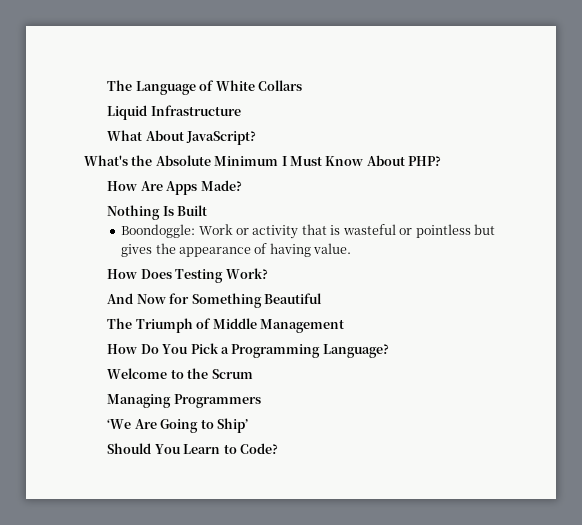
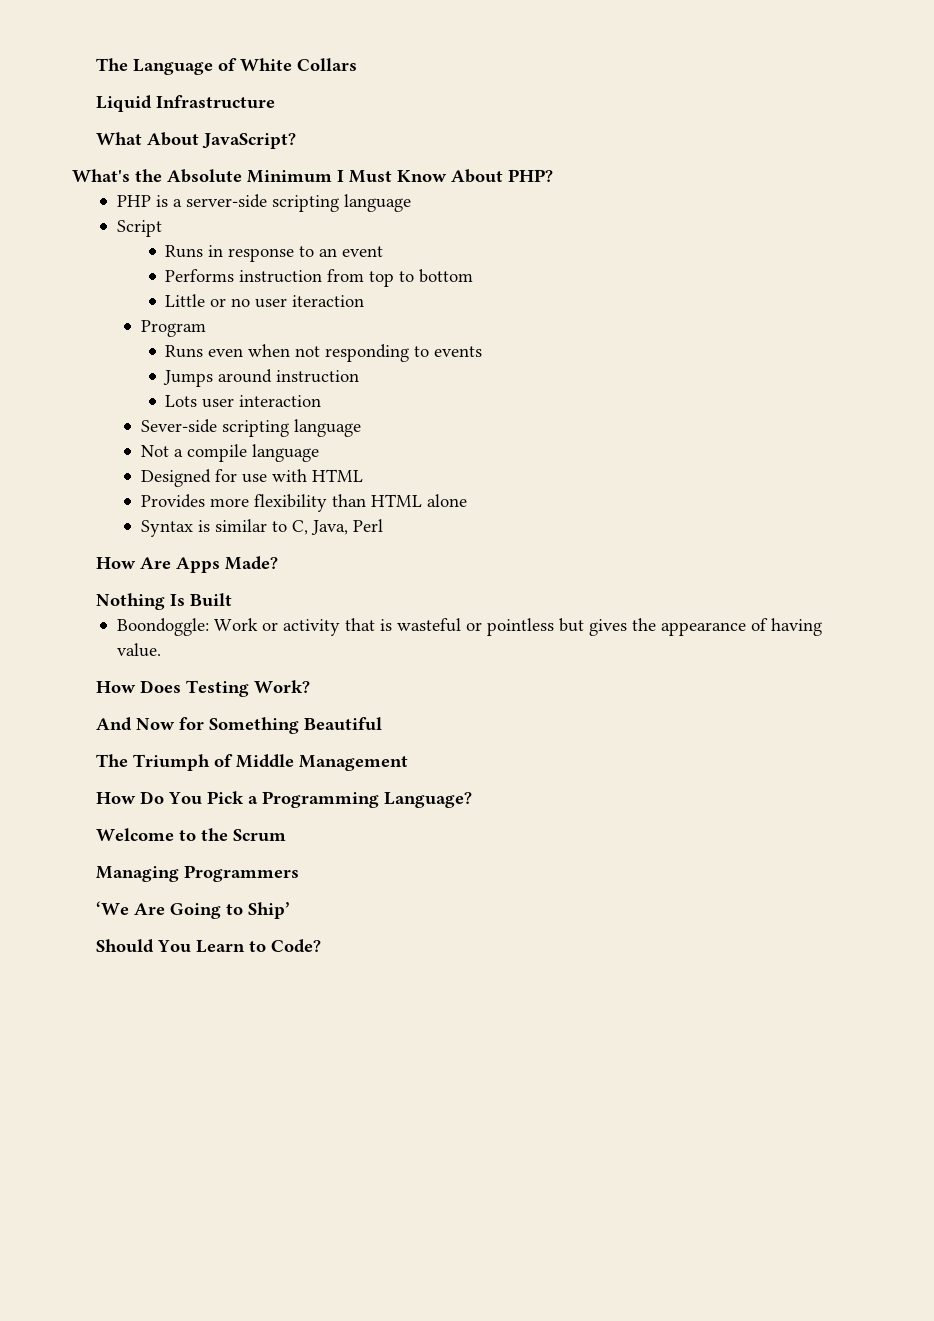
+ PHP is a server-side scripting language
+ Script
+ Runs in response to an event
+ Performs instruction from top to bottom
+ Little or no user iteraction
+ Program
+ Runs even when not responding to events
+ Jumps around instruction
+ Lots user interaction
+ Sever-side scripting language
+ Not a compile language
+ Designed for use with HTML
+ Provides more flexibility than HTML alone
+ Syntax is similar to C, Java, Perl

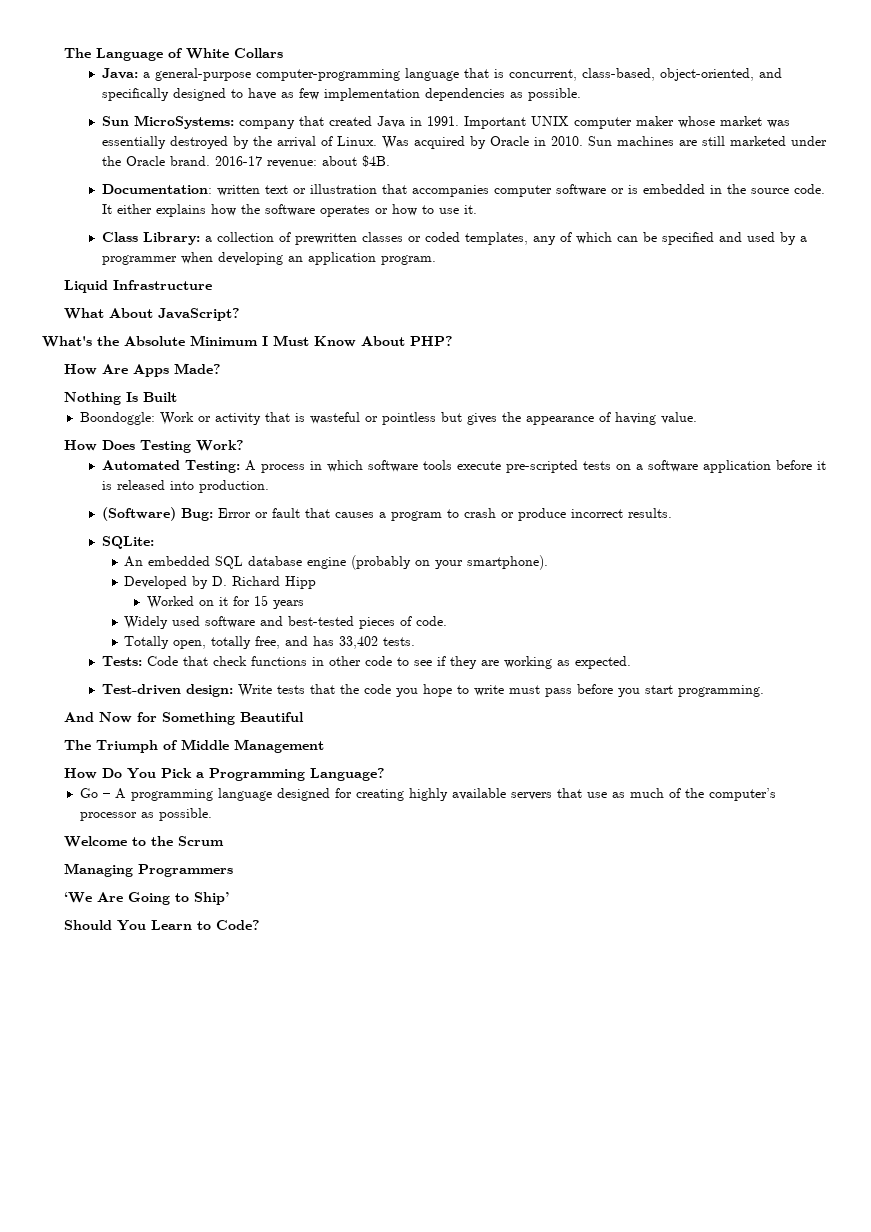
+ Java: a general-purpose computer-programming language that is concurrent, class-based, object-oriented, and specifically designed to have as few implementation dependencies as possible.
+ Sun MicroSystems: company that created Java in 1991. Important UNIX computer maker whose market was essentially destroyed by the arrival of Linux. Was acquired by Oracle in 2010. Sun machines are still marketed under the Oracle brand. 2016-17 revenue: about $4B.
+ Documentation: written text or illustration that accompanies computer software or is embedded in the source code. It either explains how the software operates or how to use it.
+ Class Library: a collection of prewritten classes or coded templates, any of which can be specified and used by a programmer when developing an application program.
- PHP is a server-side scripting language
- Script
- Runs in response to an event
- Performs instruction from top to bottom
- Little or no user iteraction
- Program
- Runs even when not responding to events
- Jumps around instruction
- Lots user interaction
- Sever-side scripting language
- Not a compile language
- Designed for use with HTML
- Provides more flexibility than HTML alone
- Syntax is similar to C, Java, Perl
+ Automated Testing: A process in which software tools execute pre-scripted tests on a software application before it is released into production.
+ (Software) Bug: Error or fault that causes a program to crash or produce incorrect results.
+ SQLite:
+ An embedded SQL database engine (probably on your smartphone).
+ Developed by D. Richard Hipp
+ Worked on it for 15 years
+ Widely used software and best-tested pieces of code.
+ Totally open, totally free, and has 33,402 tests.
+ Tests: Code that check functions in other code to see if they are working as expected.
+ Test-driven design: Write tests that the code you hope to write must pass before you start programming.
+ Go – A programming language designed for creating highly available servers that use as much of the computer’s processor as possible.

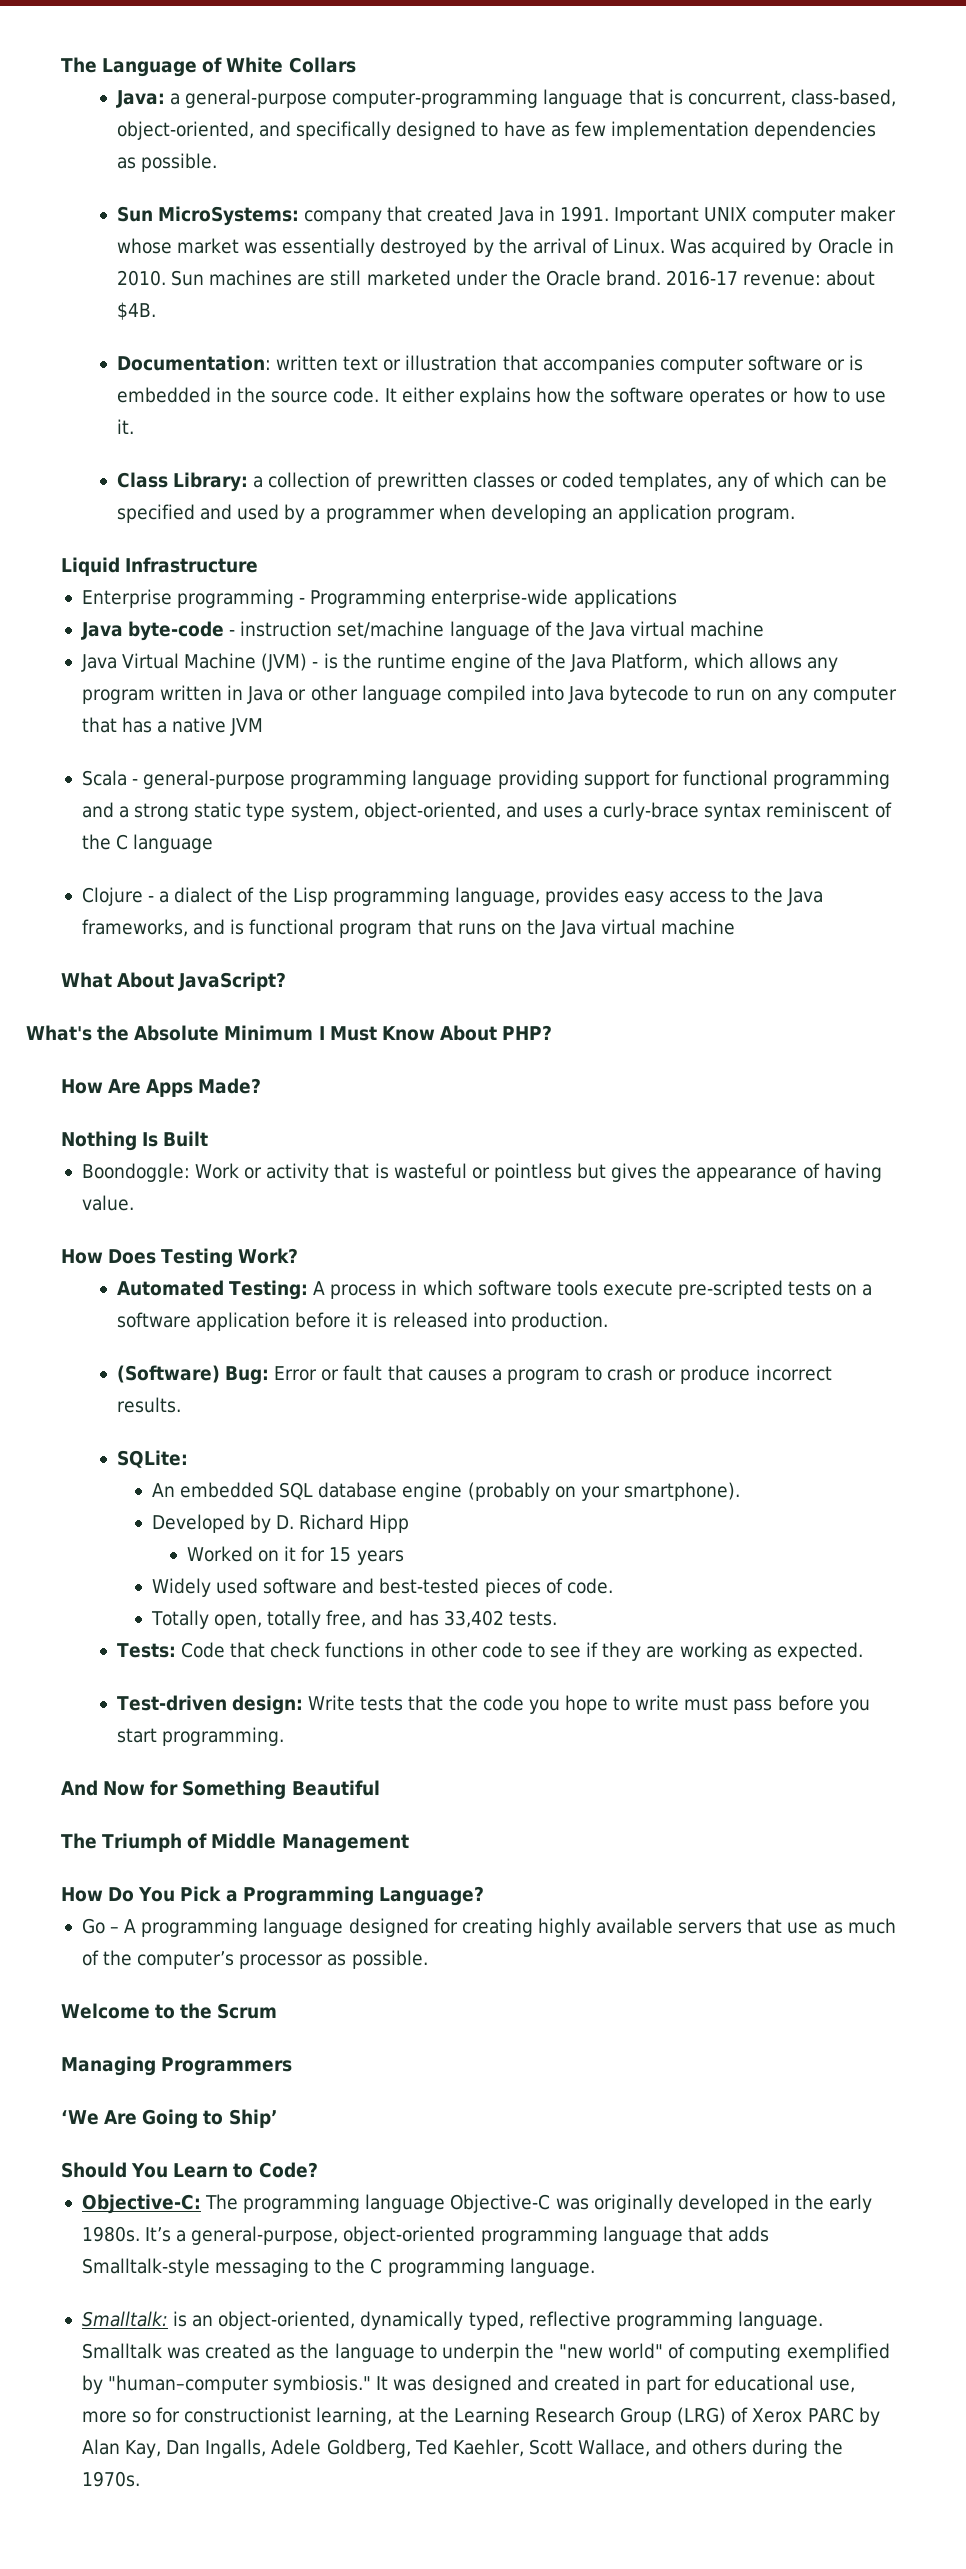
+ Enterprise programming - Programming enterprise-wide applications
+ Java byte-code - instruction set/machine language of the Java virtual machine
+ Java Virtual Machine (JVM) - is the runtime engine of the Java Platform, which allows any program written in Java or other language compiled into Java bytecode to run on any computer that has a native JVM
+ Scala - general-purpose programming language providing support for functional programming and a strong static type system, object-oriented, and uses a curly-brace syntax reminiscent of the C language
+ Clojure - a dialect of the Lisp programming language, provides easy access to the Java frameworks, and is functional program that runs on the Java virtual machine
+ Objective-C: The programming language Objective-C was originally developed in the early 1980s. It’s a general-purpose, object-oriented programming language that adds Smalltalk-style messaging to the C programming language.
+ Smalltalk: is an object-oriented, dynamically typed, reflective programming language. Smalltalk was created as the language to underpin the "new world" of computing exemplified by "human–computer symbiosis." It was designed and created in part for educational use, more so for constructionist learning, at the Learning Research Group (LRG) of Xerox PARC by Alan Kay, Dan Ingalls, Adele Goldberg, Ted Kaehler, Scott Wallace, and others during the 1970s.

